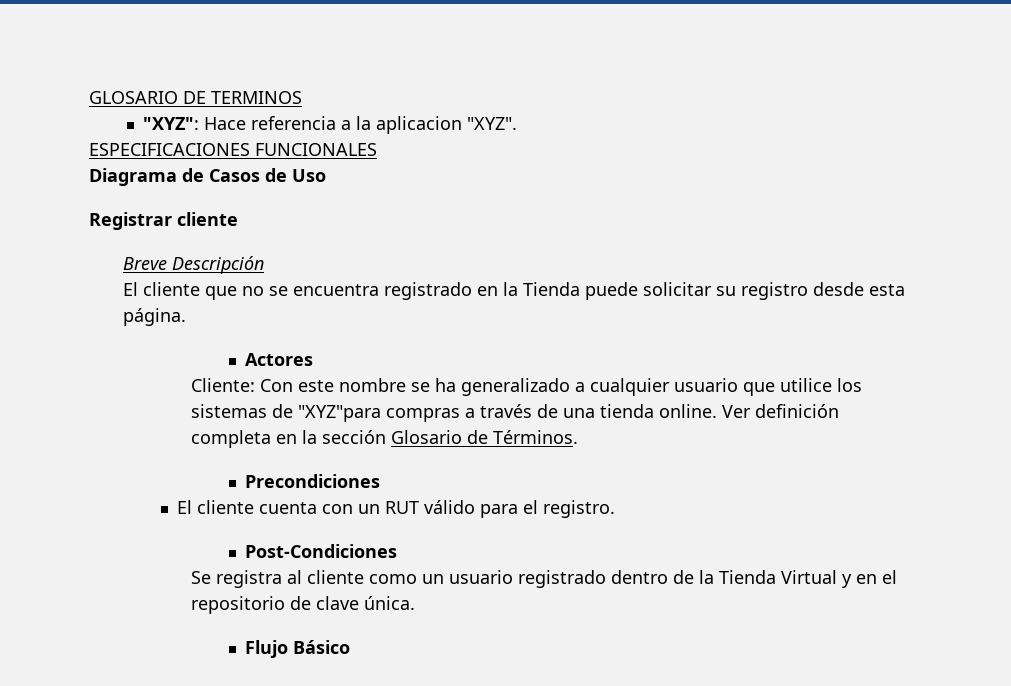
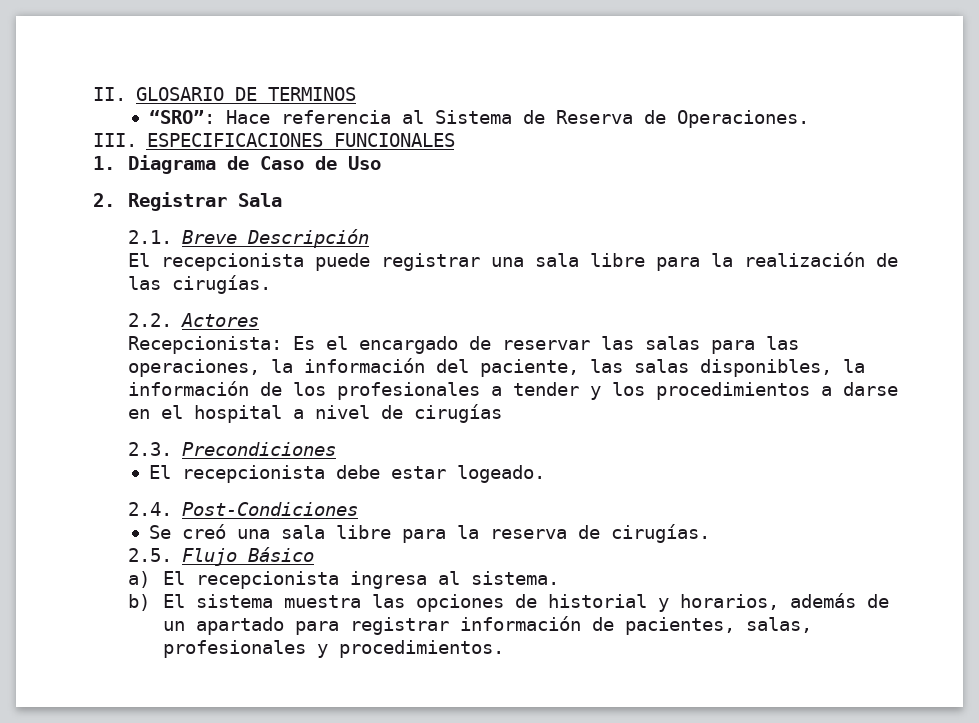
- GLOSARIO DE TERMINOS
+ II. GLOSARIO DE TERMINOS
- "XYZ": Hace referencia a la aplicacion "XYZ".
- ESPECIFICACIONES FUNCIONALES
+ “SRO”: Hace referencia al Sistema de Reserva de Operaciones.
+ III. ESPECIFICACIONES FUNCIONALES
- Diagrama de Casos de Uso
+ 1. Diagrama de Caso de Uso
- Registrar cliente
- Breve Descripción
+ 2. Registrar Sala
+ 2.1. Breve Descripción
- El cliente que no se encuentra registrado en la Tienda puede solicitar su registro desde esta página.
- Actores
- Cliente: Con este nombre se ha generalizado a cualquier usuario que utilice los sistemas de "XYZ"para compras a través de una tienda online. Ver definición completa en la sección Glosario de Términos.
- Precondiciones
- El cliente cuenta con un RUT válido para el registro.
- Post-Condiciones
- Se registra al cliente como un usuario registrado dentro de la Tienda Virtual y en el repositorio de clave única.
- Flujo Básico
+ El recepcionista puede registrar una sala libre para la realización de las cirugías.
+ 2.2. Actores
+ Recepcionista: Es el encargado de reservar las salas para las operaciones, la información del paciente, las salas disponibles, la información de los profesionales a tender y los procedimientos a darse en el hospital a nivel de cirugías
+ 2.3. Precondiciones
+ El recepcionista debe estar logeado.
+ 2.4. Post-Condiciones
+ Se creó una sala libre para la reserva de cirugías.
+ 2.5. Flujo Básico
+ a) El recepcionista ingresa al sistema.
+ b) El sistema muestra las opciones de historial y horarios, además de un apartado para registrar información de pacientes, salas, profesionales y procedimientos.

